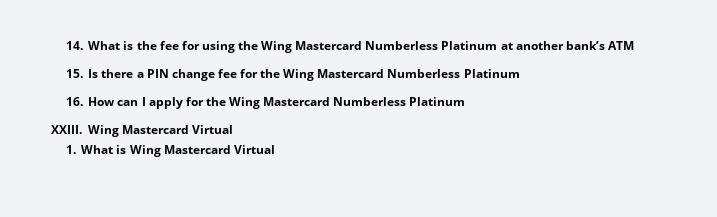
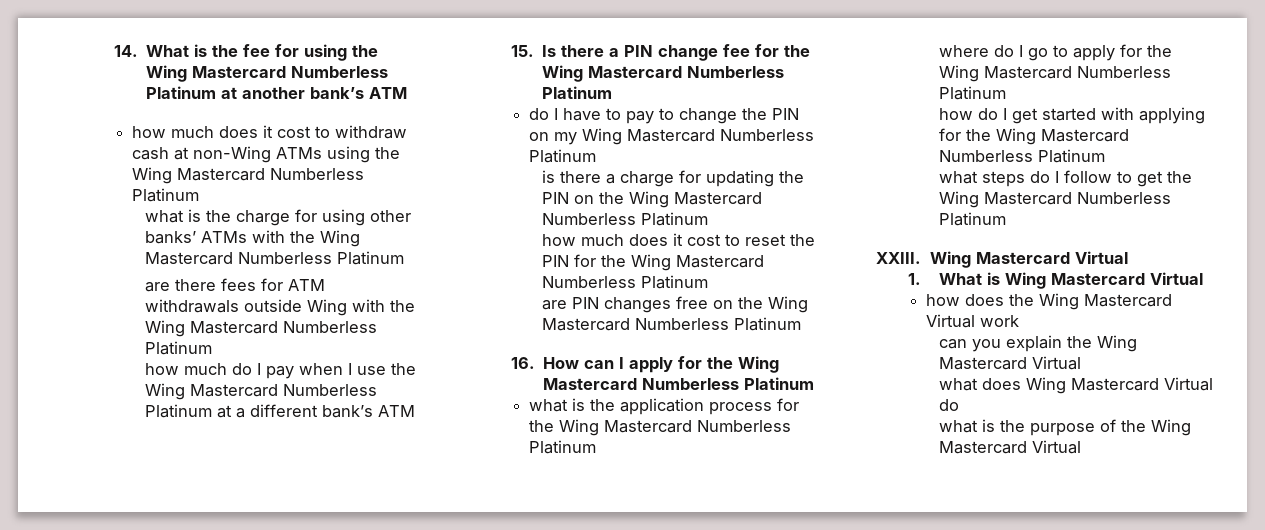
+ how much does it cost to withdraw cash at non-Wing ATMs using the Wing Mastercard Numberless Platinum
+ what is the charge for using other banks’ ATMs with the Wing Mastercard Numberless Platinum
+ are there fees for ATM withdrawals outside Wing with the Wing Mastercard Numberless Platinum
+ how much do I pay when I use the Wing Mastercard Numberless Platinum at a different bank’s ATM
+ do I have to pay to change the PIN on my Wing Mastercard Numberless Platinum
+ is there a charge for updating the PIN on the Wing Mastercard Numberless Platinum
+ how much does it cost to reset the PIN for the Wing Mastercard Numberless Platinum
+ are PIN changes free on the Wing Mastercard Numberless Platinum
+ what is the application process for the Wing Mastercard Numberless Platinum
+ where do I go to apply for the Wing Mastercard Numberless Platinum
+ how do I get started with applying for the Wing Mastercard Numberless Platinum
+ what steps do I follow to get the Wing Mastercard Numberless Platinum
+ how does the Wing Mastercard Virtual work
+ can you explain the Wing Mastercard Virtual
+ what does Wing Mastercard Virtual do
+ what is the purpose of the Wing Mastercard Virtual

